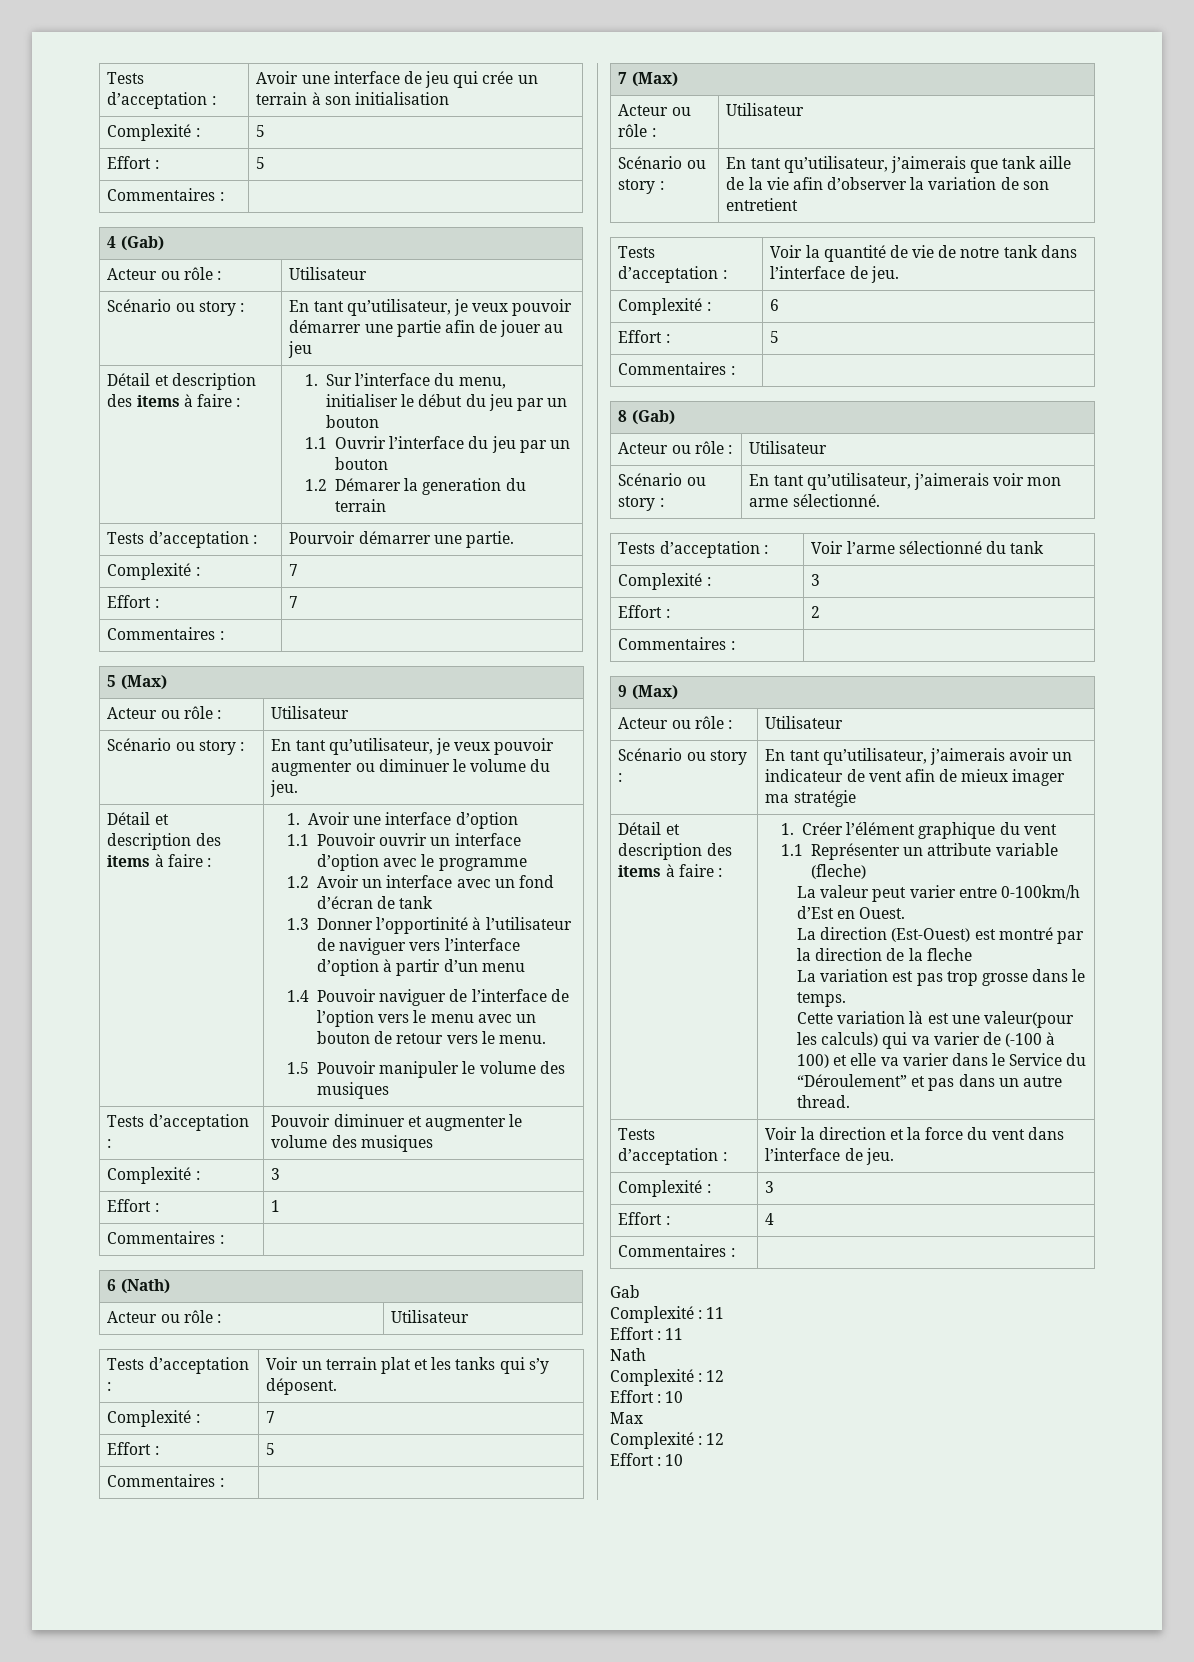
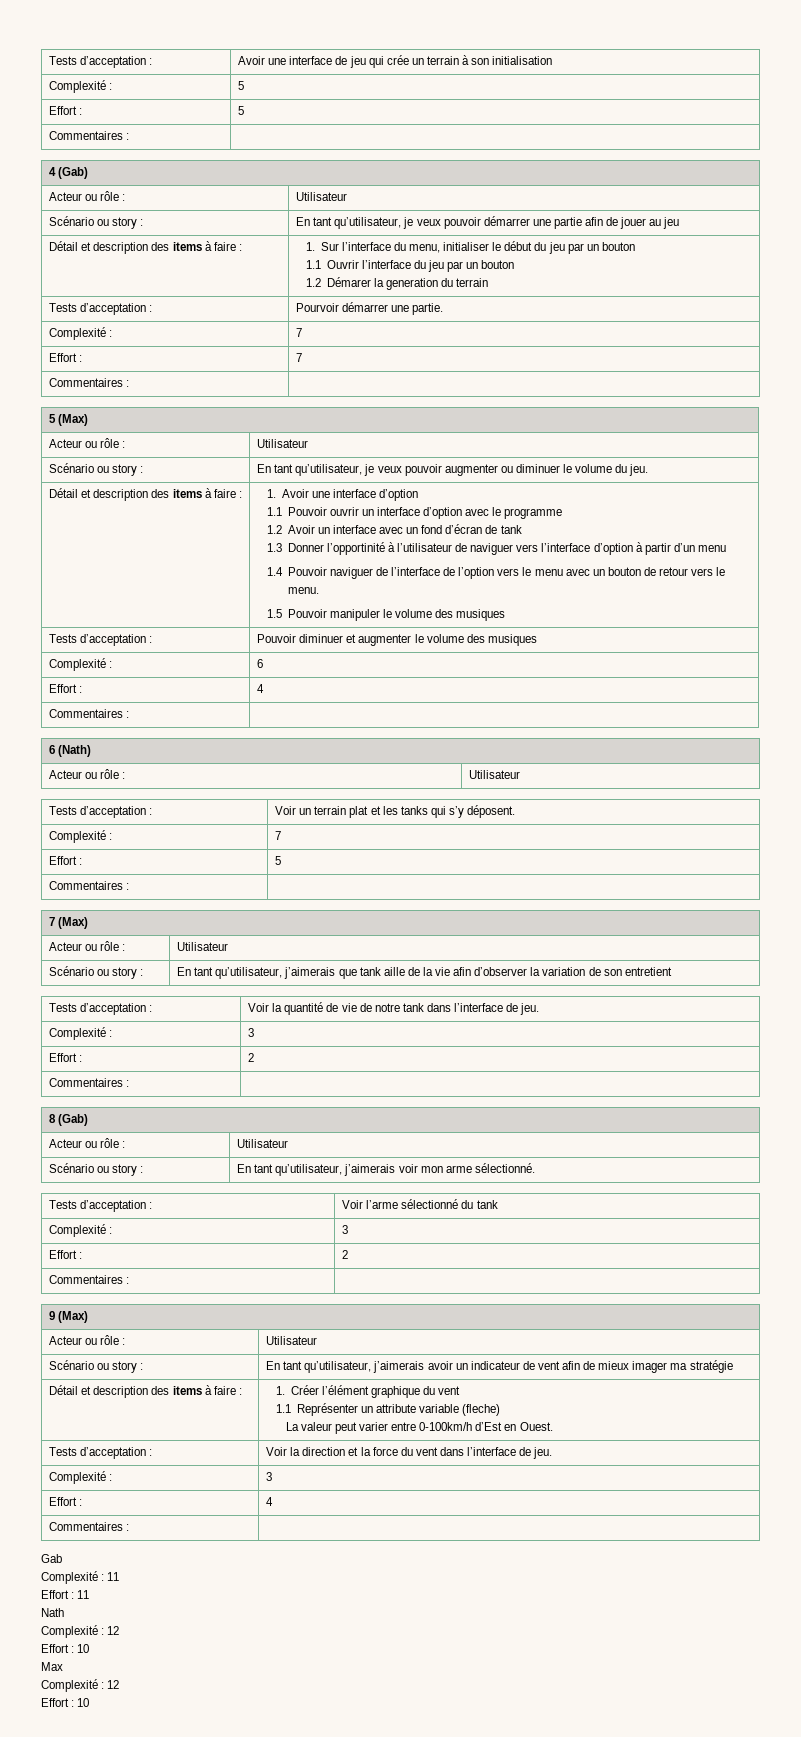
  Tests d’acceptation : | Pouvoir diminuer et augmenter le volume des musiques
- Complexité : | 3
- Effort : | 1
+ Complexité : | 6
+ Effort : | 4
  Tests d’acceptation : | Voir la quantité de vie de notre tank dans l’interface de jeu.
- Complexité : | 6
- Effort : | 5
+ Complexité : | 3
+ Effort : | 2
- La direction (Est-Ouest) est montré par la direction de la fleche
- La variation est pas trop grosse dans le temps.
- Cette variation là est une valeur(pour les calculs) qui va varier de (-100 à 100) et elle va varier dans le Service du “Déroulement” et pas dans un autre thread.

